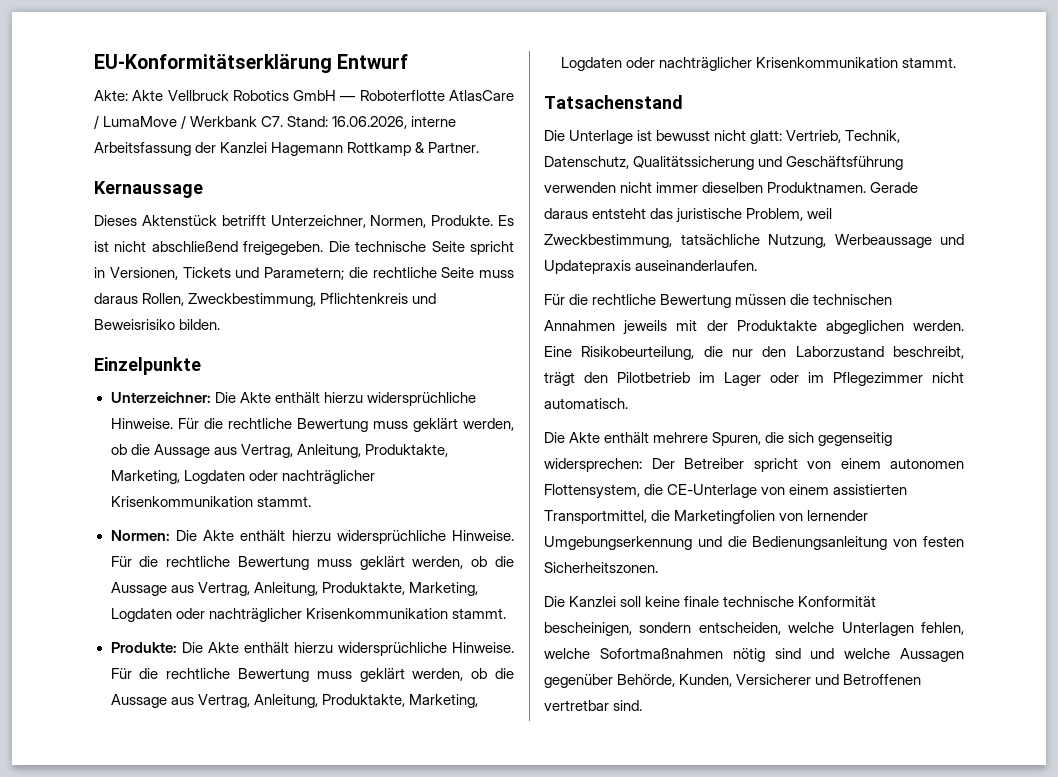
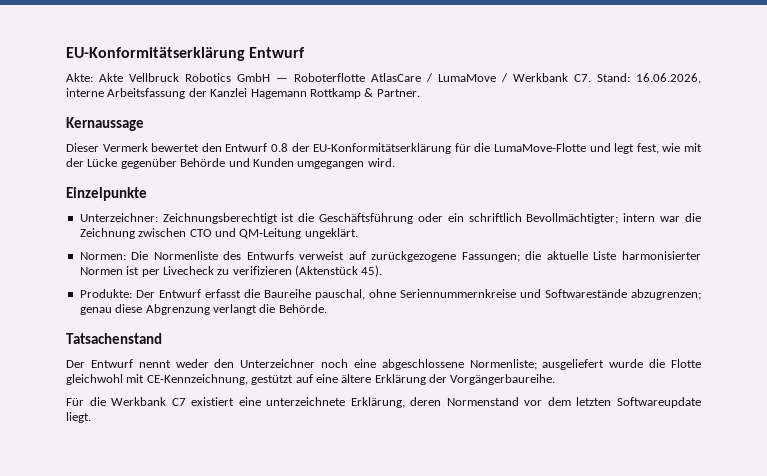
- Dieses Aktenstück betrifft Unterzeichner, Normen, Produkte. Es ist nicht abschließend freigegeben. Die technische Seite spricht in Versionen, Tickets und Parametern; die rechtliche Seite muss daraus Rollen, Zweckbestimmung, Pflichtenkreis und Beweisrisiko bilden.
+ Dieser Vermerk bewertet den Entwurf 0.8 der EU-Konformitätserklärung für die LumaMove-Flotte und legt fest, wie mit der Lücke gegenüber Behörde und Kunden umgegangen wird.
  Einzelpunkte
- Unterzeichner: Die Akte enthält hierzu widersprüchliche Hinweise. Für die rechtliche Bewertung muss geklärt werden, ob die Aussage aus Vertrag, Anleitung, Produktakte, Marketing, Logdaten oder nachträglicher Krisenkommunikation stammt.
- Normen: Die Akte enthält hierzu widersprüchliche Hinweise. Für die rechtliche Bewertung muss geklärt werden, ob die Aussage aus Vertrag, Anleitung, Produktakte, Marketing, Logdaten oder nachträglicher Krisenkommunikation stammt.
- Produkte: Die Akte enthält hierzu widersprüchliche Hinweise. Für die rechtliche Bewertung muss geklärt werden, ob die Aussage aus Vertrag, Anleitung, Produktakte, Marketing, Logdaten oder nachträglicher Krisenkommunikation stammt.
+ Unterzeichner: Zeichnungsberechtigt ist die Geschäftsführung oder ein schriftlich Bevollmächtigter; intern war die Zeichnung zwischen CTO und QM-Leitung ungeklärt.
+ Normen: Die Normenliste des Entwurfs verweist auf zurückgezogene Fassungen; die aktuelle Liste harmonisierter Normen ist per Livecheck zu verifizieren (Aktenstück 45).
+ Produkte: Der Entwurf erfasst die Baureihe pauschal, ohne Seriennummernkreise und Softwarestände abzugrenzen; genau diese Abgrenzung verlangt die Behörde.
  Tatsachenstand
- Die Unterlage ist bewusst nicht glatt: Vertrieb, Technik, Datenschutz, Qualitätssicherung und Geschäftsführung verwenden nicht immer dieselben Produktnamen. Gerade daraus entsteht das juristische Problem, weil Zweckbestimmung, tatsächliche Nutzung, Werbeaussage und Updatepraxis auseinanderlaufen.
- Für die rechtliche Bewertung müssen die technischen Annahmen jeweils mit der Produktakte abgeglichen werden. Eine Risikobeurteilung, die nur den Laborzustand beschreibt, trägt den Pilotbetrieb im Lager oder im Pflegezimmer nicht automatisch.
- Die Akte enthält mehrere Spuren, die sich gegenseitig widersprechen: Der Betreiber spricht von einem autonomen Flottensystem, die CE-Unterlage von einem assistierten Transportmittel, die Marketingfolien von lernender Umgebungserkennung und die Bedienungsanleitung von festen Sicherheitszonen.
- Die Kanzlei soll keine finale technische Konformität bescheinigen, sondern entscheiden, welche Unterlagen fehlen, welche Sofortmaßnahmen nötig sind und welche Aussagen gegenüber Behörde, Kunden, Versicherer und Betroffenen vertretbar sind.
+ Der Entwurf nennt weder den Unterzeichner noch eine abgeschlossene Normenliste; ausgeliefert wurde die Flotte gleichwohl mit CE-Kennzeichnung, gestützt auf eine ältere Erklärung der Vorgängerbaureihe.
+ Für die Werkbank C7 existiert eine unterzeichnete Erklärung, deren Normenstand vor dem letzten Softwareupdate liegt.

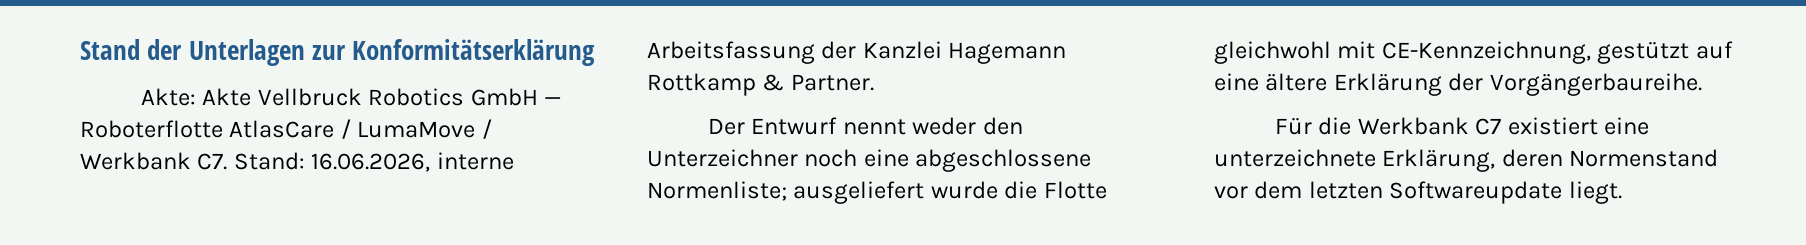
- EU-Konformitätserklärung Entwurf
+ Stand der Unterlagen zur Konformitätserklärung
- Kernaussage
- Dieser Vermerk bewertet den Entwurf 0.8 der EU-Konformitätserklärung für die LumaMove-Flotte und legt fest, wie mit der Lücke gegenüber Behörde und Kunden umgegangen wird.
- Einzelpunkte
- Unterzeichner: Zeichnungsberechtigt ist die Geschäftsführung oder ein schriftlich Bevollmächtigter; intern war die Zeichnung zwischen CTO und QM-Leitung ungeklärt.
- Normen: Die Normenliste des Entwurfs verweist auf zurückgezogene Fassungen; die aktuelle Liste harmonisierter Normen ist per Livecheck zu verifizieren (Aktenstück 45).
- Produkte: Der Entwurf erfasst die Baureihe pauschal, ohne Seriennummernkreise und Softwarestände abzugrenzen; genau diese Abgrenzung verlangt die Behörde.
- Tatsachenstand

